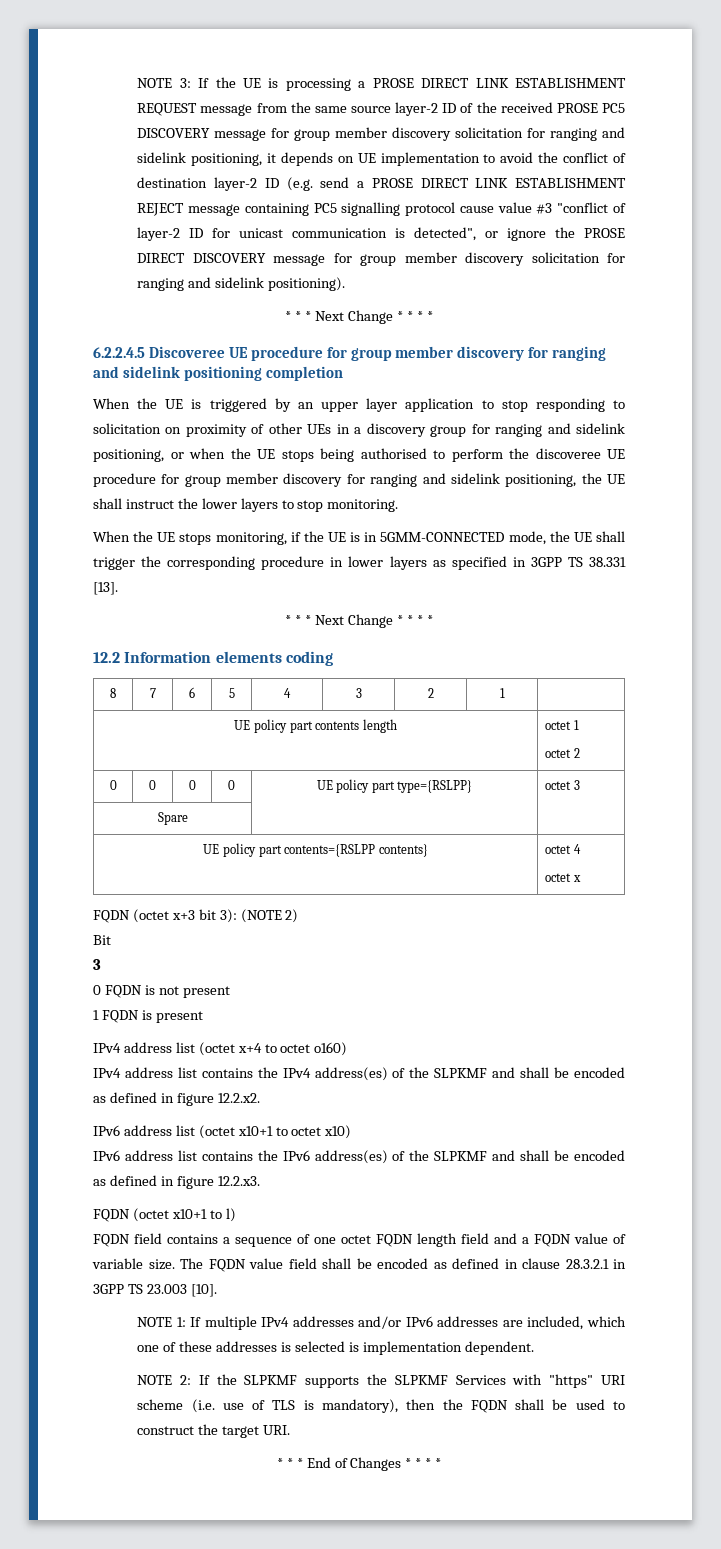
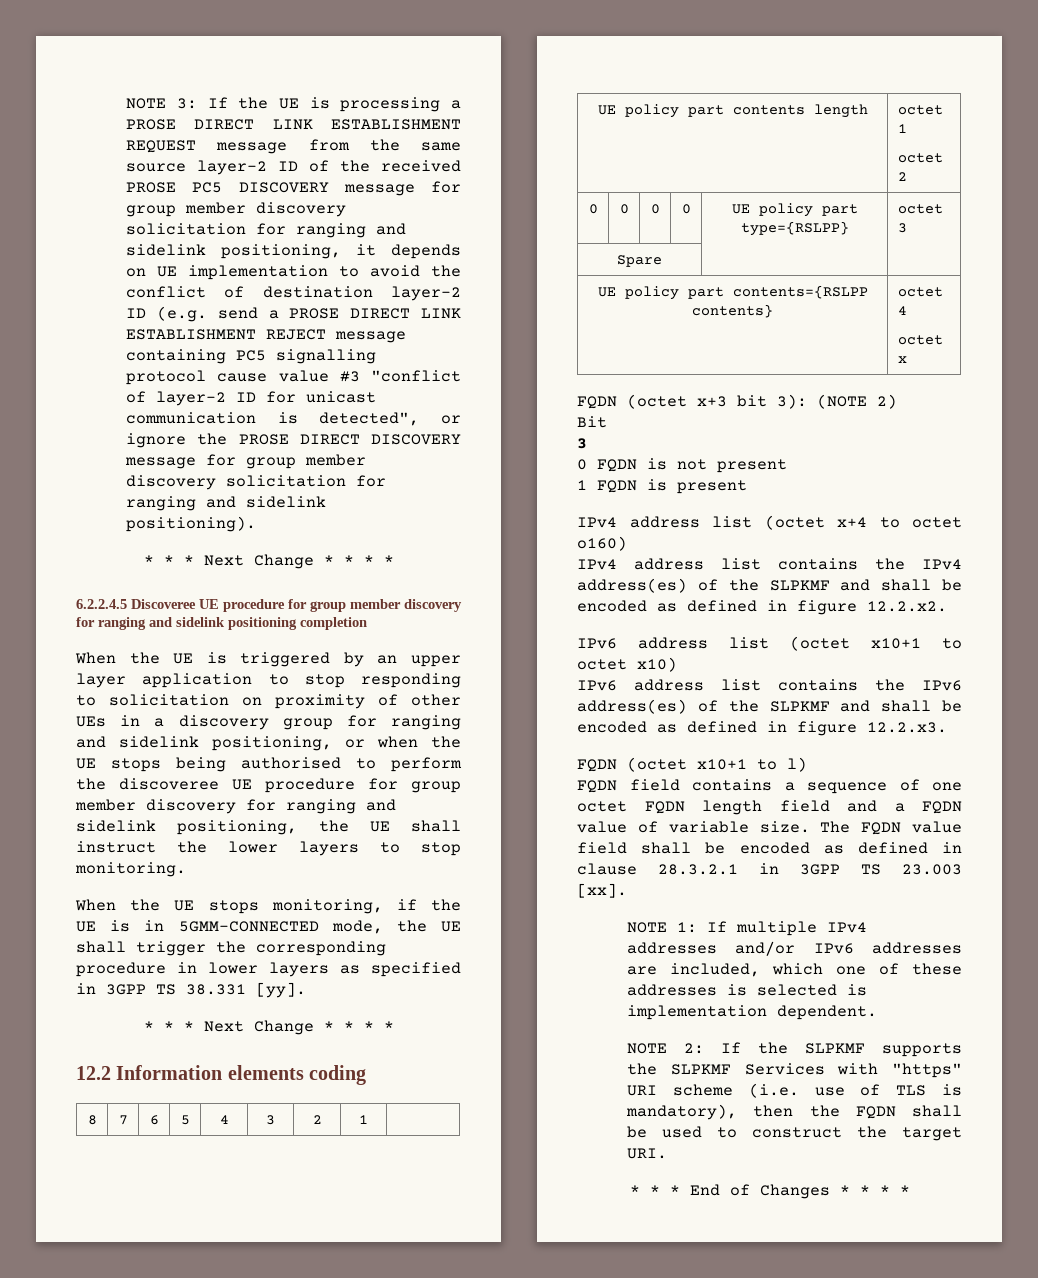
- When the UE stops monitoring, if the UE is in 5GMM-CONNECTED mode, the UE shall trigger the corresponding procedure in lower layers as specified in 3GPP TS 38.331 [13].
+ When the UE stops monitoring, if the UE is in 5GMM-CONNECTED mode, the UE shall trigger the corresponding procedure in lower layers as specified in 3GPP TS 38.331 [yy].
- The FQDN value field shall be encoded as defined in clause 28.3.2.1 in 3GPP TS 23.003 [10].
+ The FQDN value field shall be encoded as defined in clause 28.3.2.1 in 3GPP TS 23.003 [xx].

